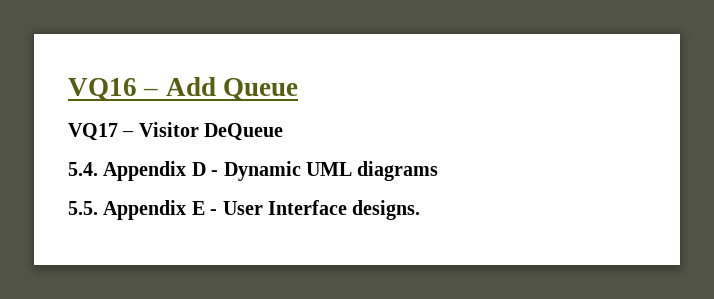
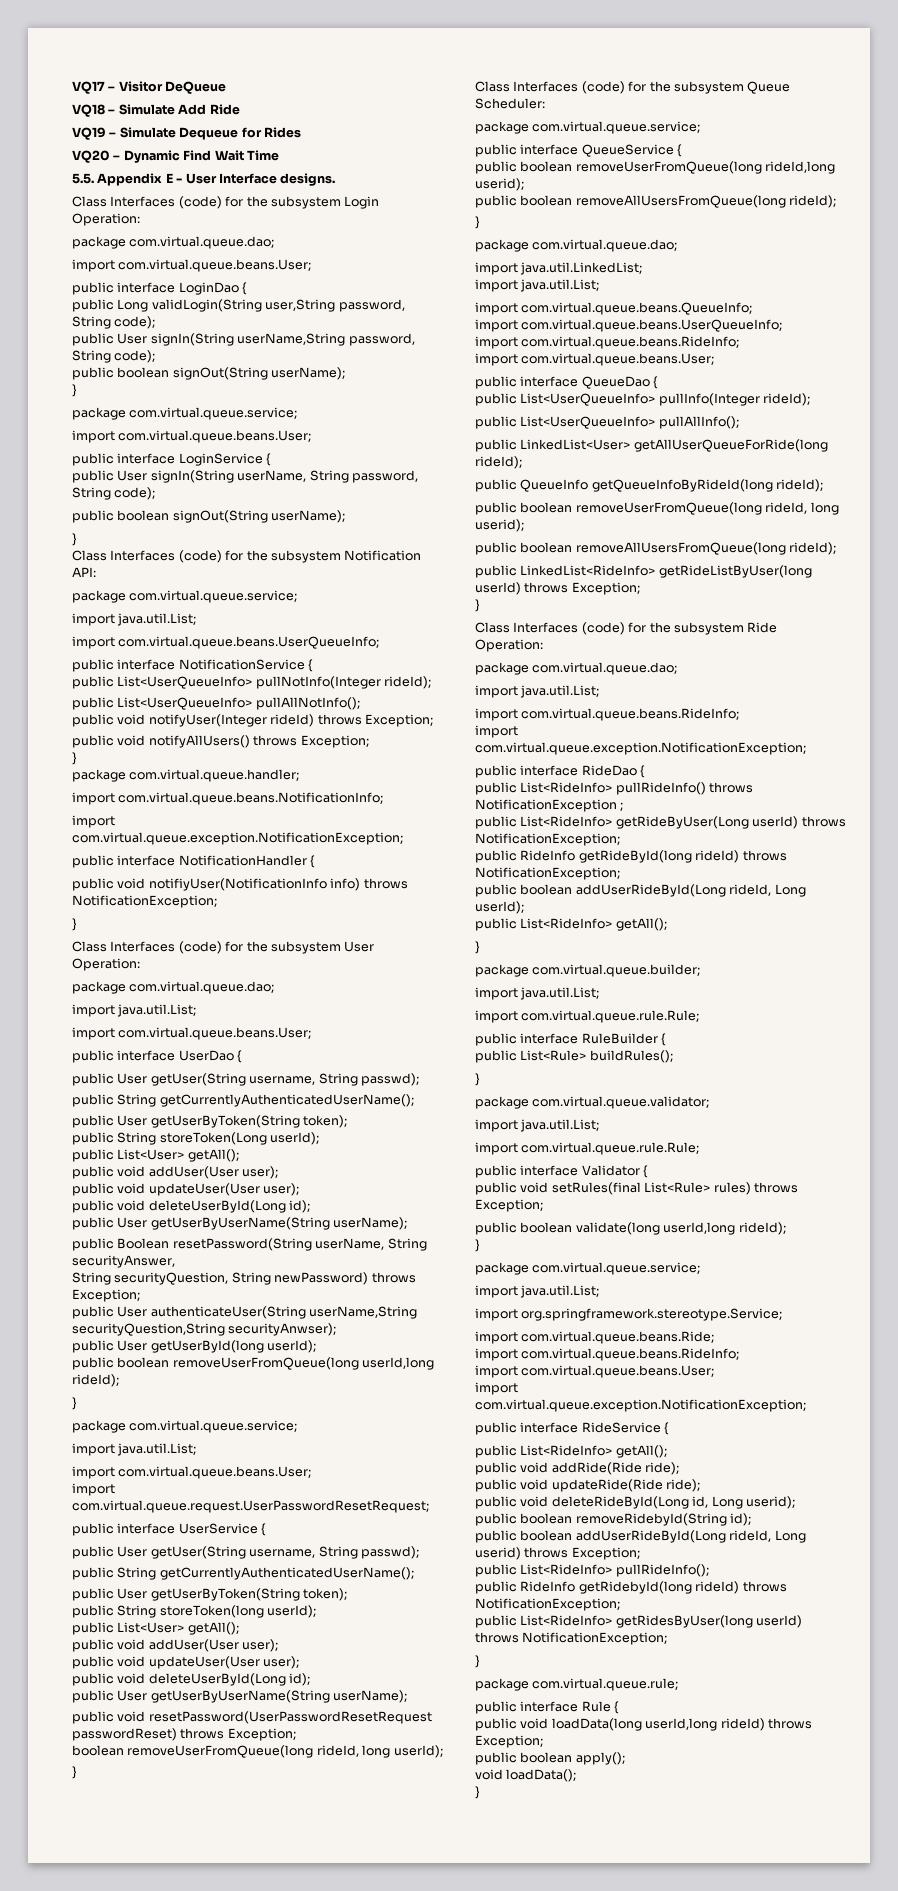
- VQ16 – Add Queue
- 5.4. Appendix D - Dynamic UML diagrams
+ VQ18 – Simulate Add Ride
+ VQ19 – Simulate Dequeue for Rides
+ VQ20 – Dynamic Find Wait Time
+ Class Interfaces (code) for the subsystem Login Operation:
+ package com.virtual.queue.dao;
+ import com.virtual.queue.beans.User;
+ public interface LoginDao {
+ public Long validLogin(String user,String password, String code);
+ public User signIn(String userName,String password, String code);
+ public boolean signOut(String userName);
+ }
+ package com.virtual.queue.service;
+ import com.virtual.queue.beans.User;
+ public interface LoginService {
+ public User signIn(String userName, String password, String code);
+ public boolean signOut(String userName);
+ }
+ Class Interfaces (code) for the subsystem Notification API:
+ package com.virtual.queue.service;
+ import java.util.List;
+ import com.virtual.queue.beans.UserQueueInfo;
+ public interface NotificationService {
+ public List<UserQueueInfo> pullNotInfo(Integer rideId);
+ public List<UserQueueInfo> pullAllNotInfo();
+ public void notifyUser(Integer rideId) throws Exception;
+ public void notifyAllUsers() throws Exception;
+ }
+ package com.virtual.queue.handler;
+ import com.virtual.queue.beans.NotificationInfo;
+ import com.virtual.queue.exception.NotificationException;
+ public interface NotificationHandler {
+ public void notifiyUser(NotificationInfo info) throws NotificationException;
+ }
+ Class Interfaces (code) for the subsystem User Operation:
+ package com.virtual.queue.dao;
+ import java.util.List;
+ import com.virtual.queue.beans.User;
+ public interface UserDao {
+ public User getUser(String username, String passwd);
+ public String getCurrentlyAuthenticatedUserName();
+ public User getUserByToken(String token);
+ public String storeToken(Long userId);
+ public List<User> getAll();
+ public void addUser(User user);
+ public void updateUser(User user);
+ public void deleteUserById(Long id);
+ public User getUserByUserName(String userName);
+ public Boolean resetPassword(String userName, String securityAnswer,
+ String securityQuestion, String newPassword) throws Exception;
+ public User authenticateUser(String userName,String securityQuestion,String securityAnwser);
+ public User getUserById(long userId);
+ public boolean removeUserFromQueue(long userId,long rideId);
+ }
+ package com.virtual.queue.service;
+ import java.util.List;
+ import com.virtual.queue.beans.User;
+ import com.virtual.queue.request.UserPasswordResetRequest;
+ public interface UserService {
+ public User getUser(String username, String passwd);
+ public String getCurrentlyAuthenticatedUserName();
+ public User getUserByToken(String token);
+ public String storeToken(long userId);
+ public List<User> getAll();
+ public void addUser(User user);
+ public void updateUser(User user);
+ public void deleteUserById(Long id);
+ public User getUserByUserName(String userName);
+ public void resetPassword(UserPasswordResetRequest passwordReset) throws Exception;
+ boolean removeUserFromQueue(long rideId, long userId);
+ }
+ Class Interfaces (code) for the subsystem Queue Scheduler:
+ package com.virtual.queue.service;
+ public interface QueueService {
+ public boolean removeUserFromQueue(long rideId,long userid);
+ public boolean removeAllUsersFromQueue(long rideId);
+ }
+ package com.virtual.queue.dao;
+ import java.util.LinkedList;
+ import java.util.List;
+ import com.virtual.queue.beans.QueueInfo;
+ import com.virtual.queue.beans.UserQueueInfo;
+ import com.virtual.queue.beans.RideInfo;
+ import com.virtual.queue.beans.User;
+ public interface QueueDao {
+ public List<UserQueueInfo> pullInfo(Integer rideId);
+ public List<UserQueueInfo> pullAllInfo();
+ public LinkedList<User> getAllUserQueueForRide(long rideId);
+ public QueueInfo getQueueInfoByRideId(long rideId);
+ public boolean removeUserFromQueue(long rideId, long userid);
+ public boolean removeAllUsersFromQueue(long rideId);
+ public LinkedList<RideInfo> getRideListByUser(long userId) throws Exception;
+ }
+ Class Interfaces (code) for the subsystem Ride Operation:
+ package com.virtual.queue.dao;
+ import java.util.List;
+ import com.virtual.queue.beans.RideInfo;
+ import com.virtual.queue.exception.NotificationException;
+ public interface RideDao {
+ public List<RideInfo> pullRideInfo() throws NotificationException ;
+ public List<RideInfo> getRideByUser(Long userId) throws NotificationException;
+ public RideInfo getRideById(long rideId) throws NotificationException;
+ public boolean addUserRideById(Long rideId, Long userId);
+ public List<RideInfo> getAll();
+ }
+ package com.virtual.queue.builder;
+ import java.util.List;
+ import com.virtual.queue.rule.Rule;
+ public interface RuleBuilder {
+ public List<Rule> buildRules();
+ }
+ package com.virtual.queue.validator;
+ import java.util.List;
+ import com.virtual.queue.rule.Rule;
+ public interface Validator {
+ public void setRules(final List<Rule> rules) throws Exception;
+ public boolean validate(long userId,long rideId);
+ }
+ package com.virtual.queue.service;
+ import java.util.List;
+ import org.springframework.stereotype.Service;
+ import com.virtual.queue.beans.Ride;
+ import com.virtual.queue.beans.RideInfo;
+ import com.virtual.queue.beans.User;
+ import com.virtual.queue.exception.NotificationException;
+ public interface RideService {
+ public List<RideInfo> getAll();
+ public void addRide(Ride ride);
+ public void updateRide(Ride ride);
+ public void deleteRideById(Long id, Long userid);
+ public boolean removeRidebyId(String id);
+ public boolean addUserRideById(Long rideId, Long userid) throws Exception;
+ public List<RideInfo> pullRideInfo();
+ public RideInfo getRidebyId(long rideId) throws NotificationException;
+ public List<RideInfo> getRidesByUser(long userId) throws NotificationException;
+ }
+ package com.virtual.queue.rule;
+ public interface Rule {
+ public void loadData(long userId,long rideId) throws Exception;
+ public boolean apply();
+ void loadData();
+ }

